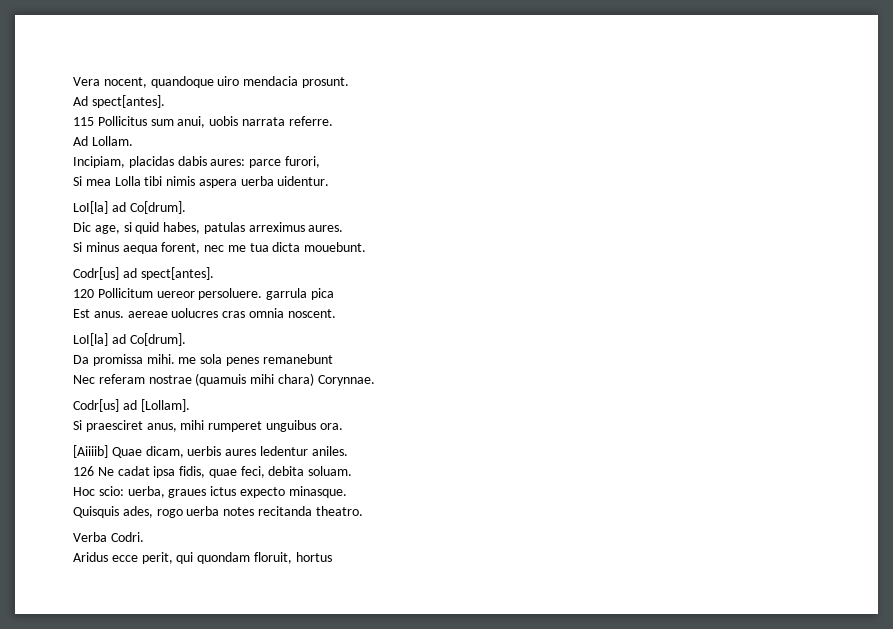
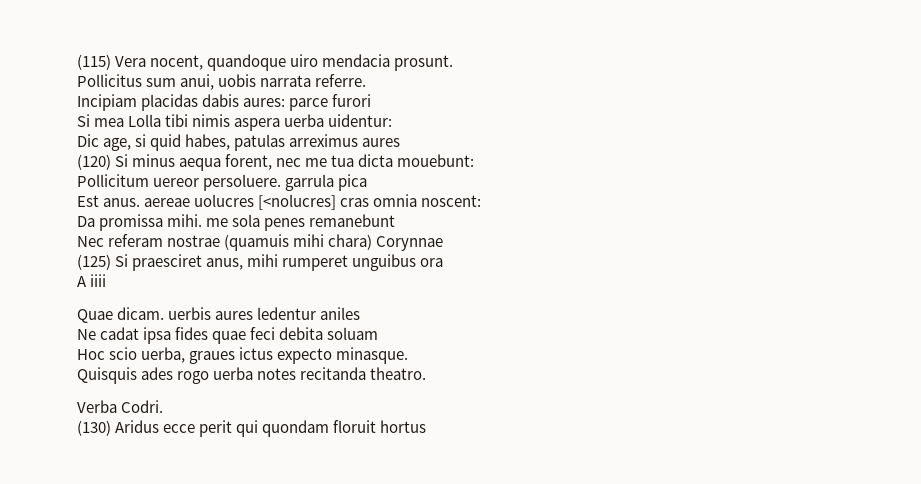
- Vera nocent, quandoque uiro mendacia prosunt.
+ (115) Vera nocent, quandoque uiro mendacia prosunt.
- Ad spect[antes].
- 115 Pollicitus sum anui, uobis narrata referre.
+ Pollicitus sum anui, uobis narrata referre.
- Ad Lollam.
- Incipiam, placidas dabis aures: parce furori,
+ Incipiam placidas dabis aures: parce furori
- Si mea Lolla tibi nimis aspera uerba uidentur.
- LoI[la] ad Co[drum].
+ Si mea Lolla tibi nimis aspera uerba uidentur:
- Dic age, si quid habes, patulas arreximus aures.
- Si minus aequa forent, nec me tua dicta mouebunt.
- Codr[us] ad spect[antes].
- 120 Pollicitum uereor persoluere. garrula pica
+ Dic age, si quid habes, patulas arreximus aures
+ (120) Si minus aequa forent, nec me tua dicta mouebunt:
+ Pollicitum uereor persoluere. garrula pica
- Est anus. aereae uolucres cras omnia noscent.
- LoI[la] ad Co[drum].
+ Est anus. aereae uolucres [<nolucres] cras omnia noscent:
- Nec referam nostrae (quamuis mihi chara) Corynnae.
- Codr[us] ad [Lollam].
- Si praesciret anus, mihi rumperet unguibus ora.
- [Aiiiib] Quae dicam, uerbis aures ledentur aniles.
- 126 Ne cadat ipsa fidis, quae feci, debita soluam.
+ Nec referam nostrae (quamuis mihi chara) Corynnae
+ (125) Si praesciret anus, mihi rumperet unguibus ora
+ A iiii
+ Quae dicam. uerbis aures ledentur aniles
+ Ne cadat ipsa fides quae feci debita soluam
- Hoc scio: uerba, graues ictus expecto minasque.
+ Hoc scio uerba, graues ictus expecto minasque.
- Quisquis ades, rogo uerba notes recitanda theatro.
+ Quisquis ades rogo uerba notes recitanda theatro.
- Aridus ecce perit, qui quondam floruit, hortus
+ (130) Aridus ecce perit qui quondam floruit hortus

